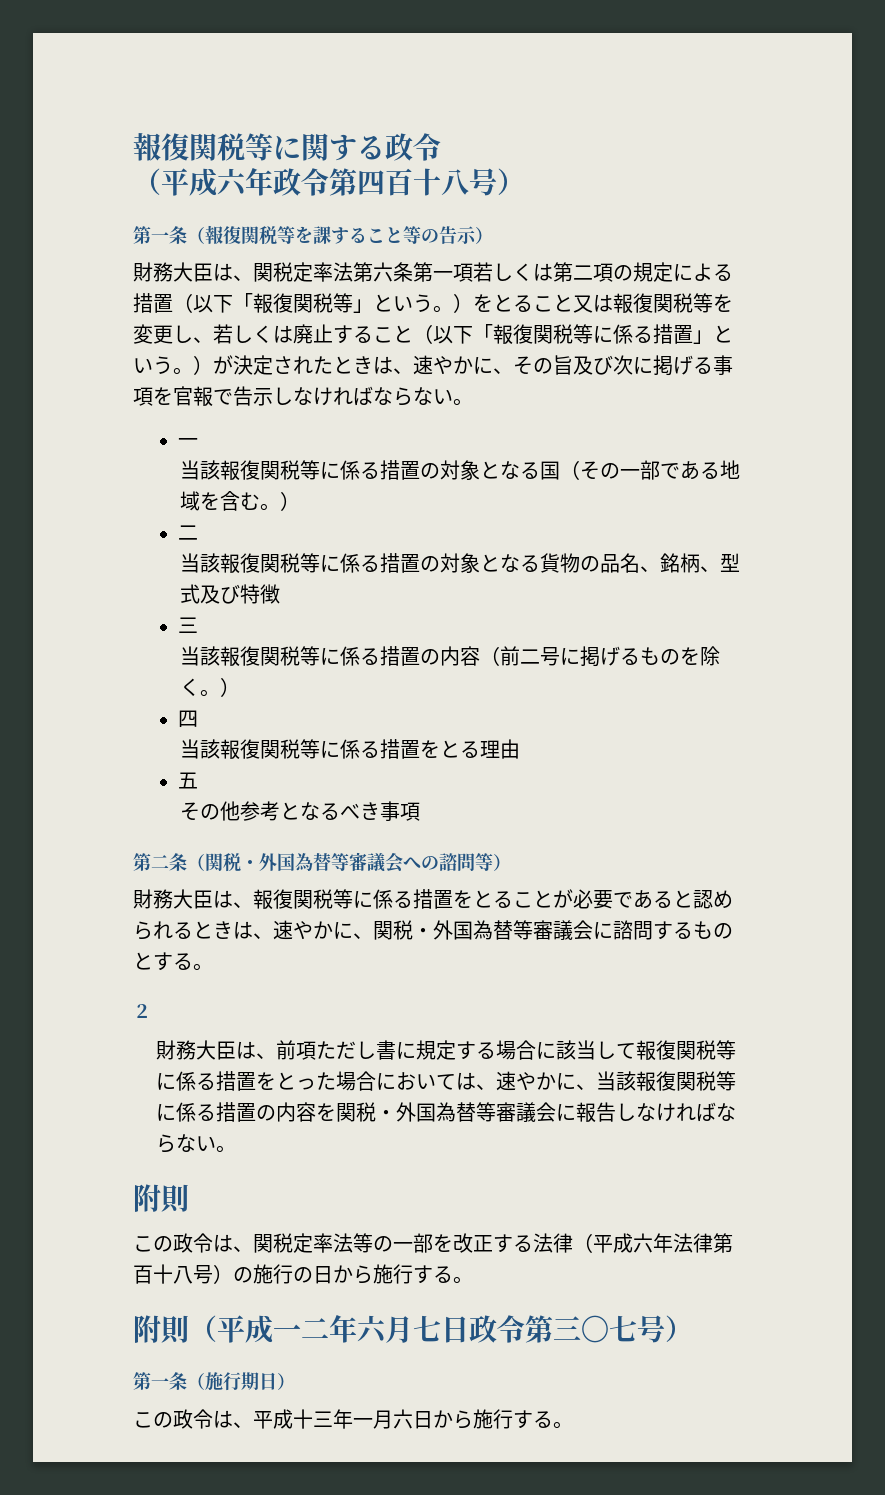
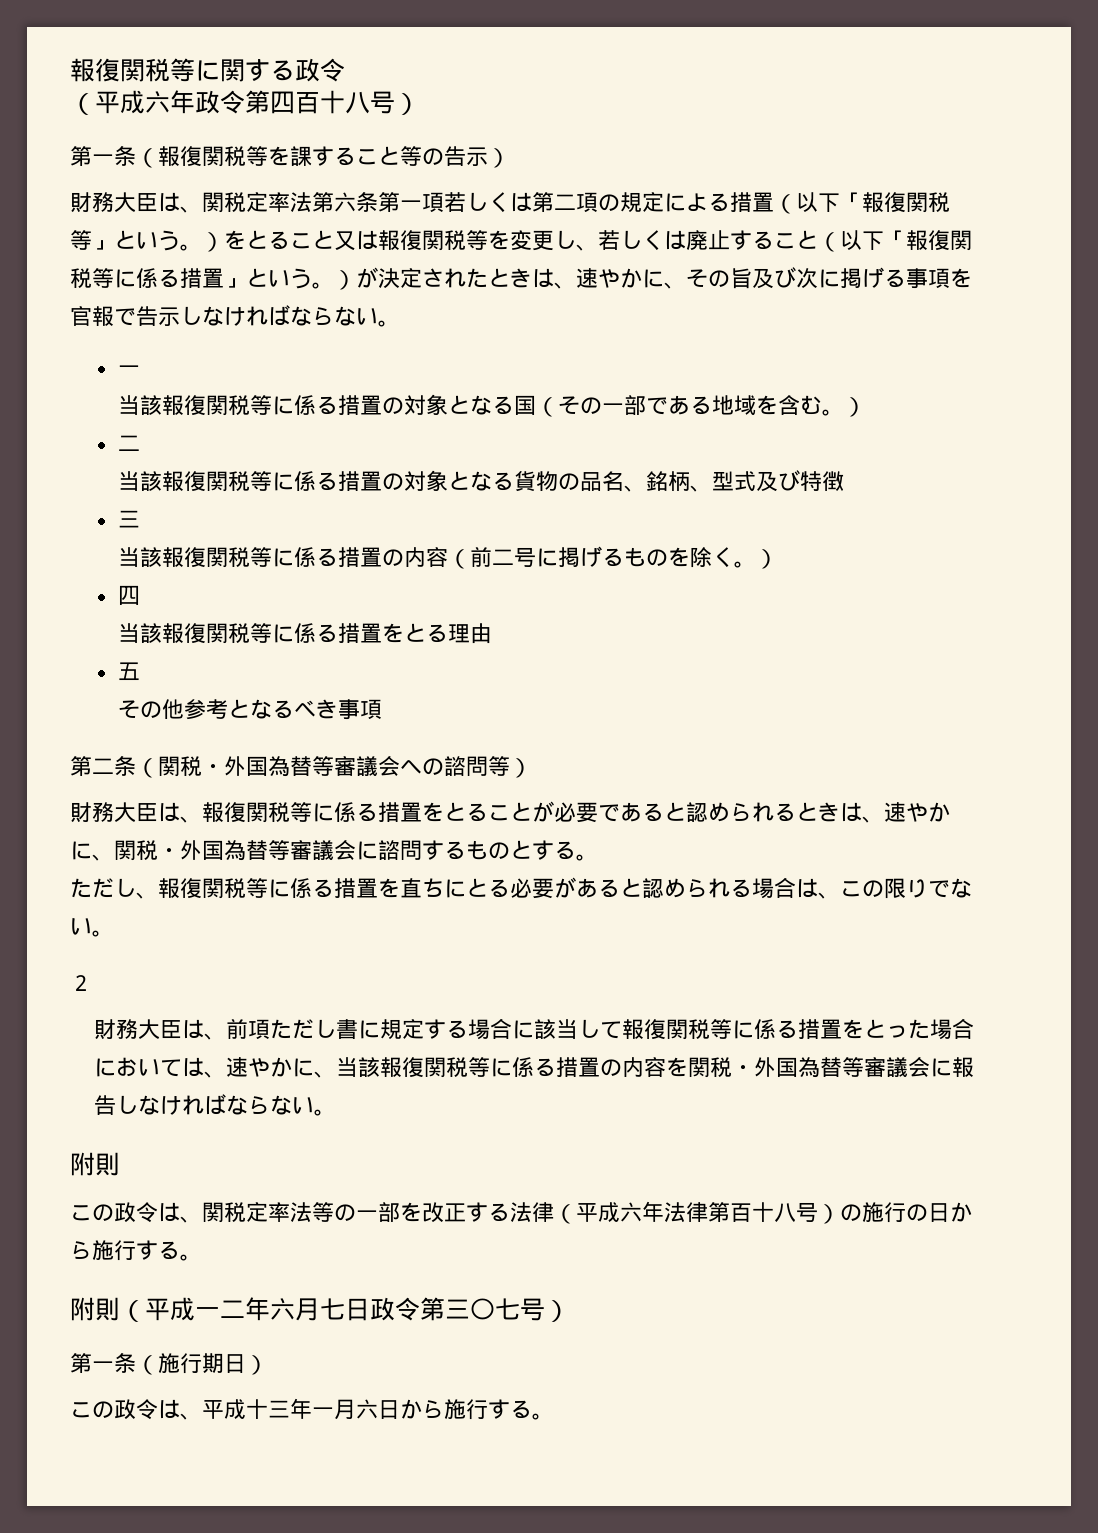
+ ただし、報復関税等に係る措置を直ちにとる必要があると認められる場合は、この限りでない。

